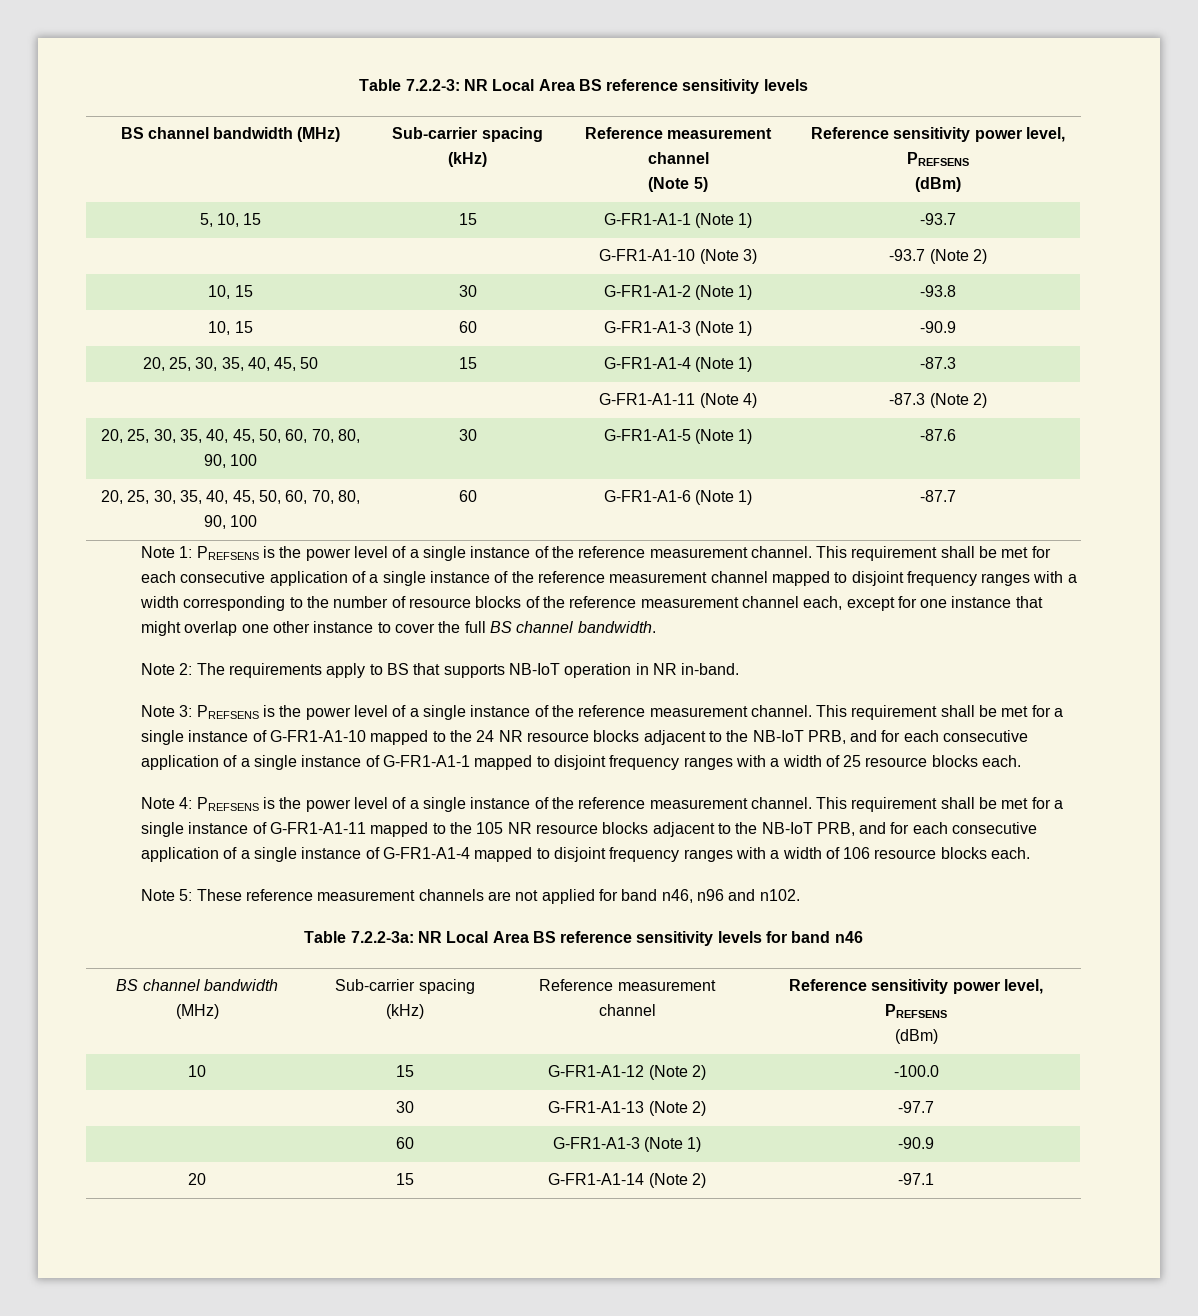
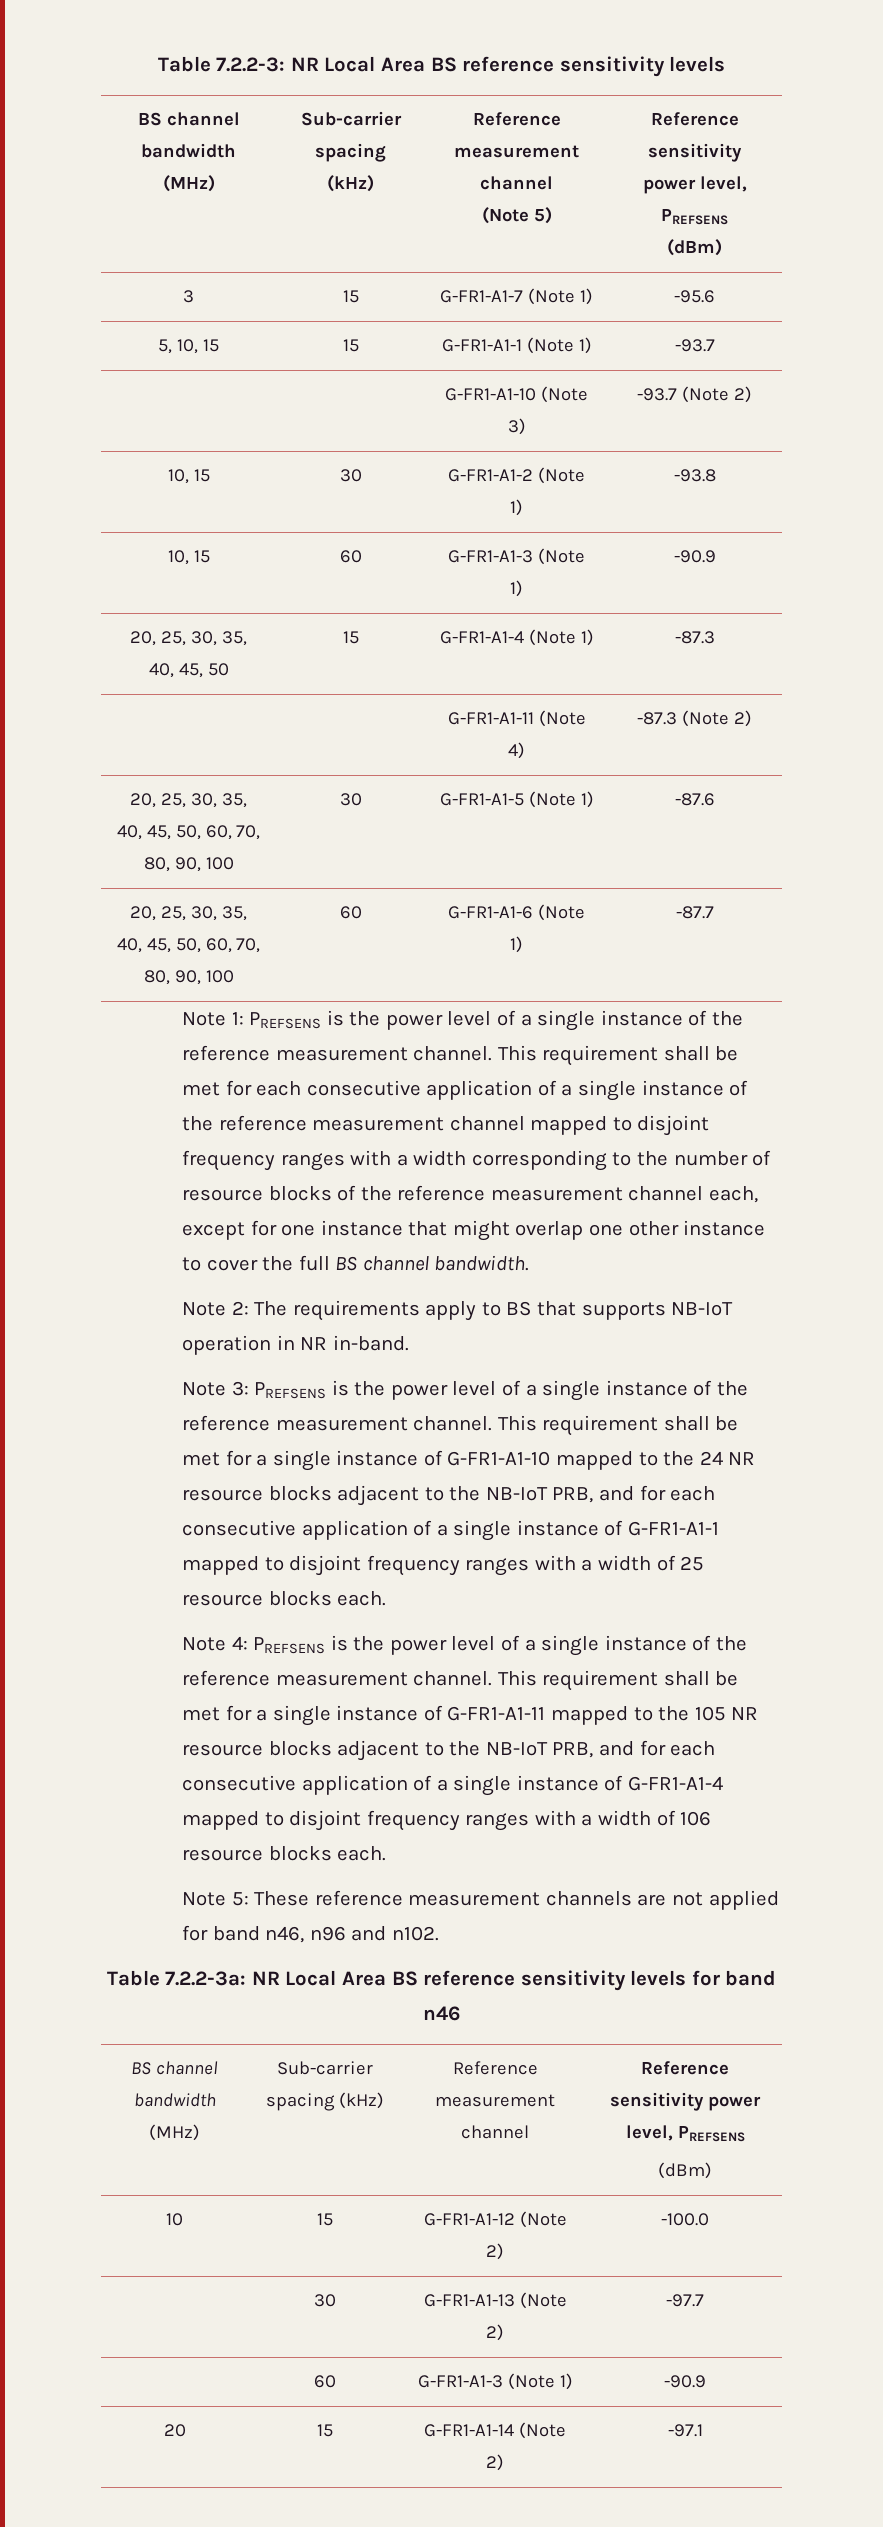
+ 3 | 15 | G-FR1-A1-7 (Note 1) | -95.6

